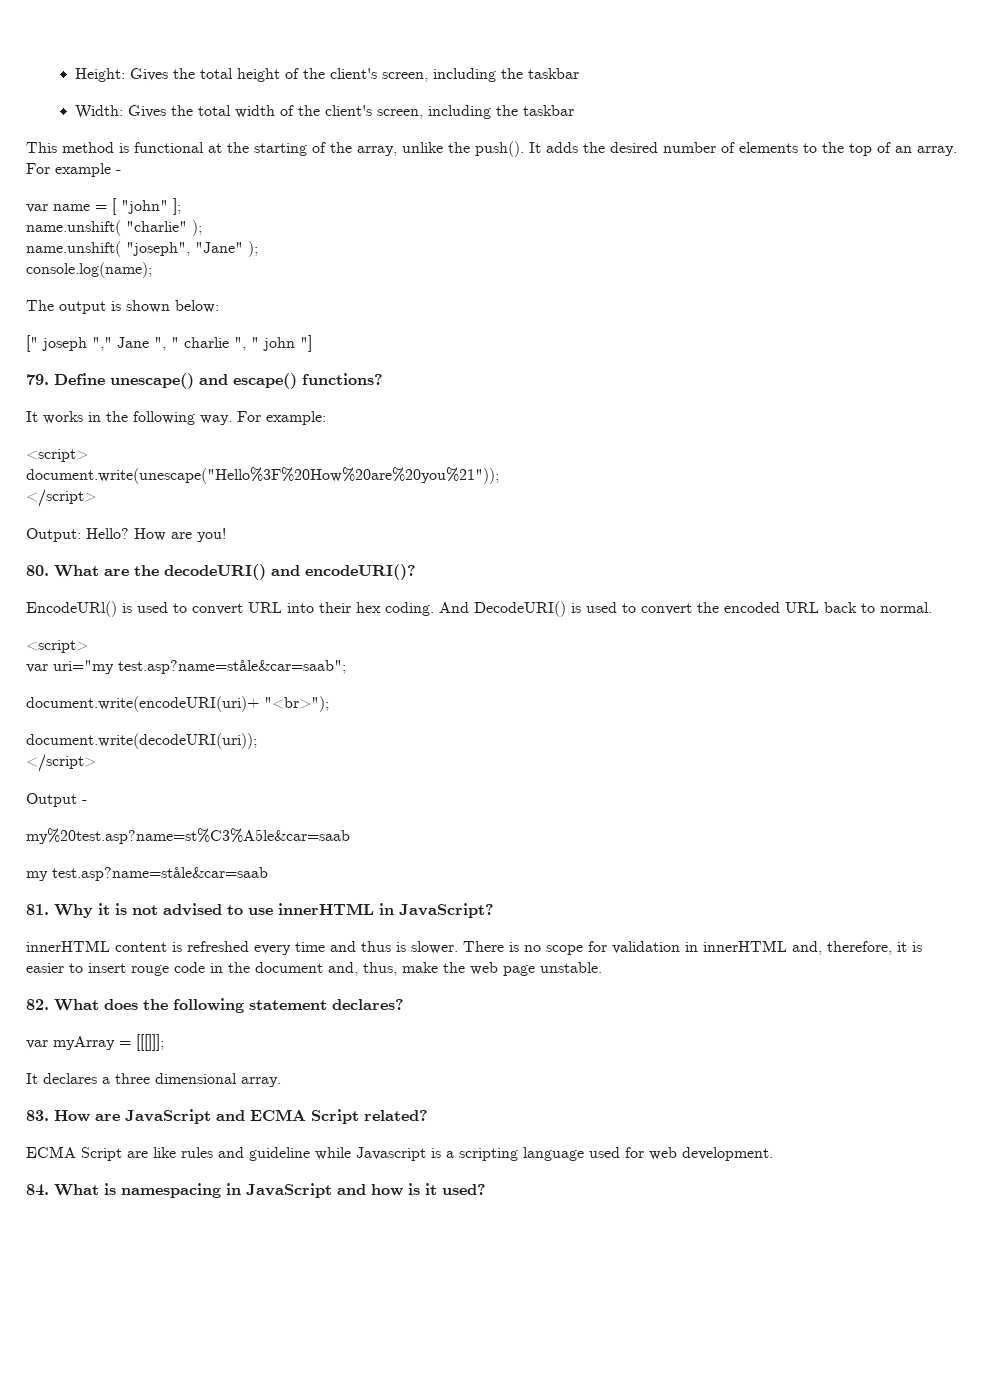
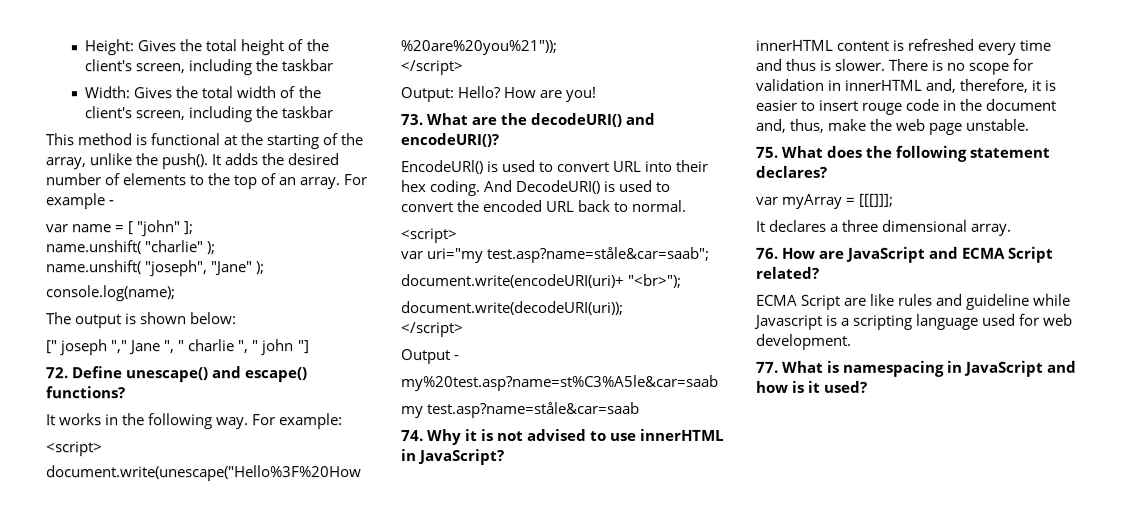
- 79. Define unescape() and escape() functions?
+ 72. Define unescape() and escape() functions?
- 80. What are the decodeURI() and encodeURI()?
+ 73. What are the decodeURI() and encodeURI()?
- 81. Why it is not advised to use innerHTML in JavaScript?
+ 74. Why it is not advised to use innerHTML in JavaScript?
- 82. What does the following statement declares?
+ 75. What does the following statement declares?
- 83. How are JavaScript and ECMA Script related?
+ 76. How are JavaScript and ECMA Script related?
- 84. What is namespacing in JavaScript and how is it used?
+ 77. What is namespacing in JavaScript and how is it used?

